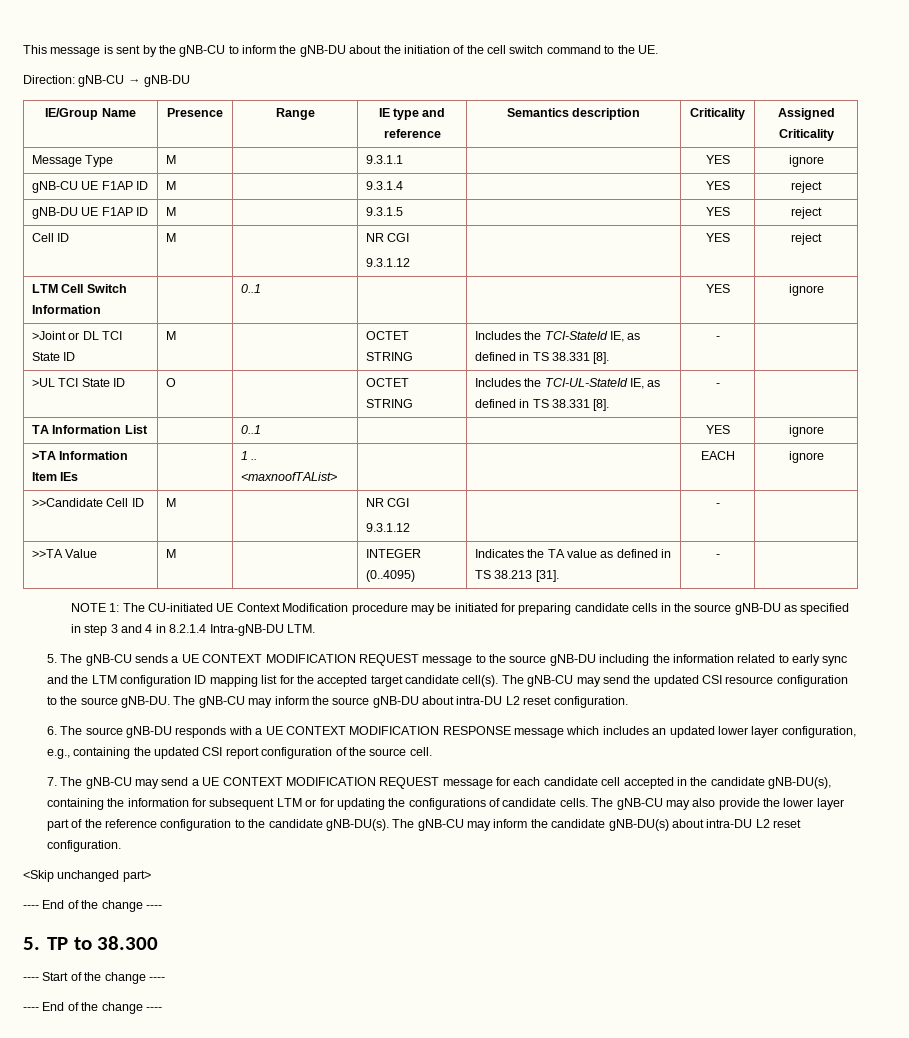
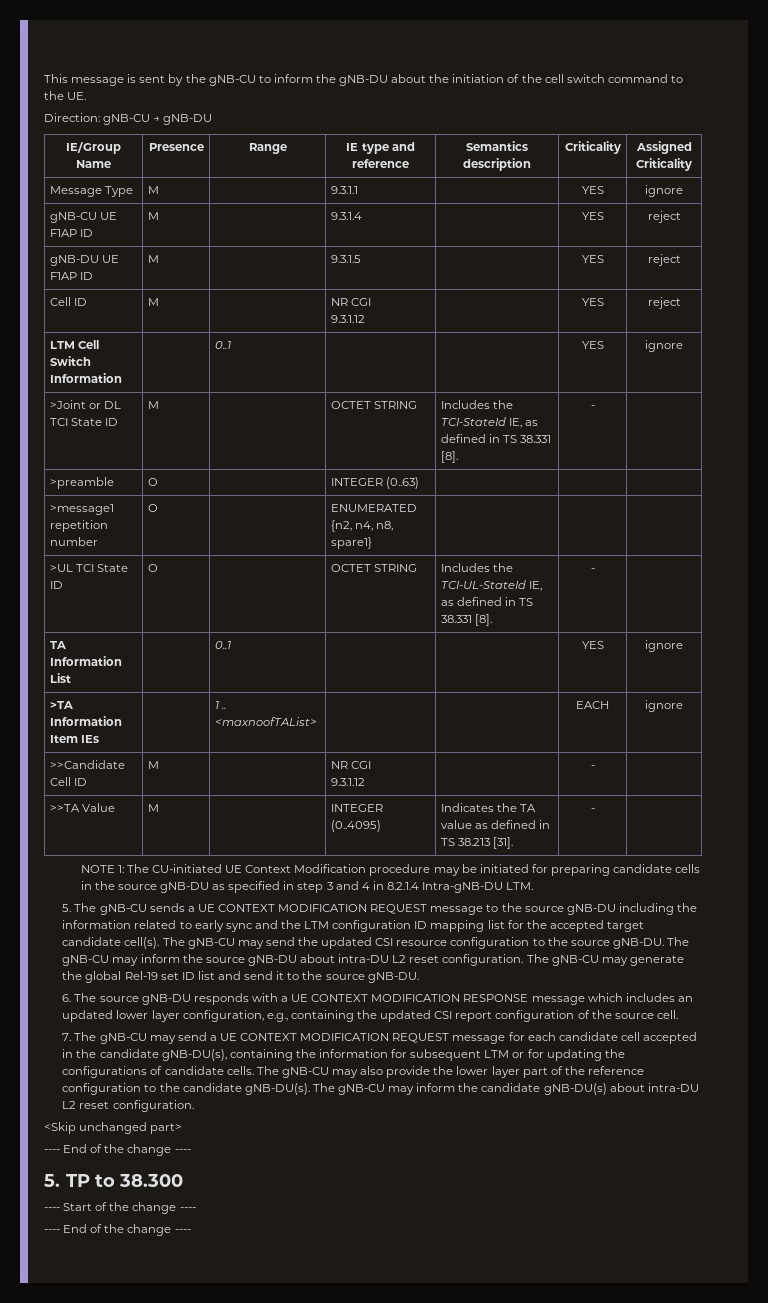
+ >preamble | O | | INTEGER (0..63) | | |
+ >message1 repetition number | O | | ENUMERATED {n2, n4, n8, spare1} | | |
+ The gNB-CU may generate the global Rel-19 set ID list and send it to the source gNB-DU.

